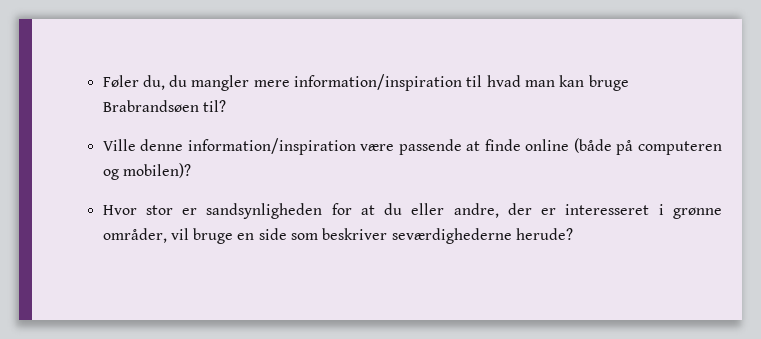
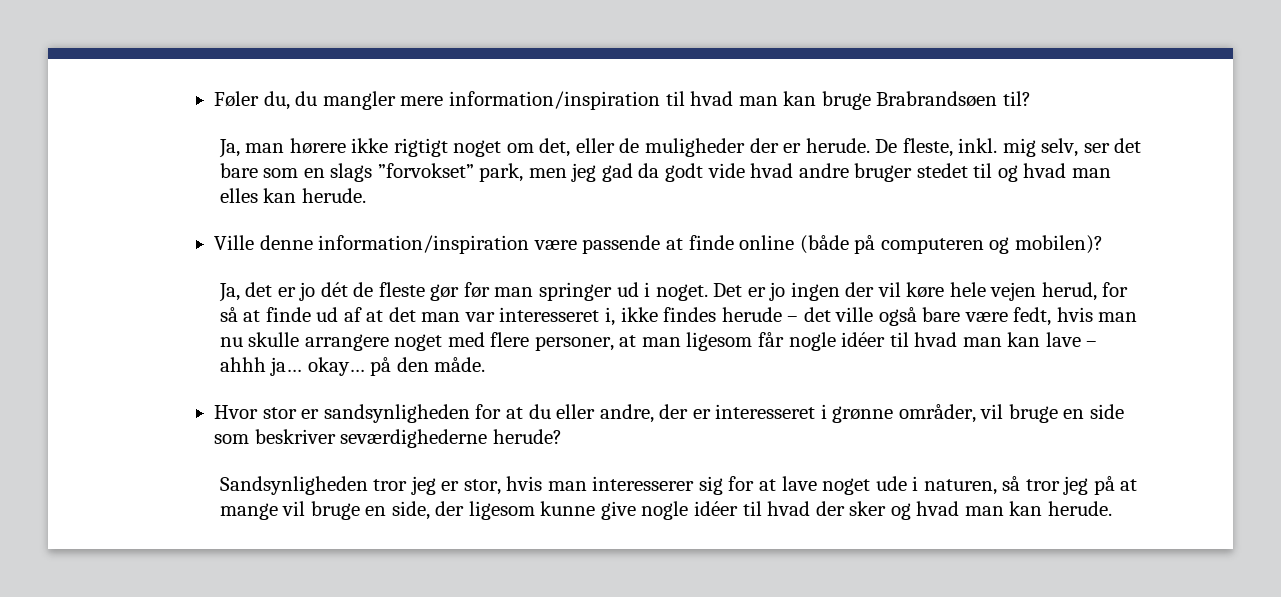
+ Ja, man hørere ikke rigtigt noget om det, eller de muligheder der er herude. De fleste, inkl. mig selv, ser det bare som en slags ”forvokset” park, men jeg gad da godt vide hvad andre bruger stedet til og hvad man elles kan herude.
+ Ja, det er jo dét de fleste gør før man springer ud i noget. Det er jo ingen der vil køre hele vejen herud, for så at finde ud af at det man var interesseret i, ikke findes herude – det ville også bare være fedt, hvis man nu skulle arrangere noget med flere personer, at man ligesom får nogle idéer til hvad man kan lave – ahhh ja… okay… på den måde.
+ Sandsynligheden tror jeg er stor, hvis man interesserer sig for at lave noget ude i naturen, så tror jeg på at mange vil bruge en side, der ligesom kunne give nogle idéer til hvad der sker og hvad man kan herude.

